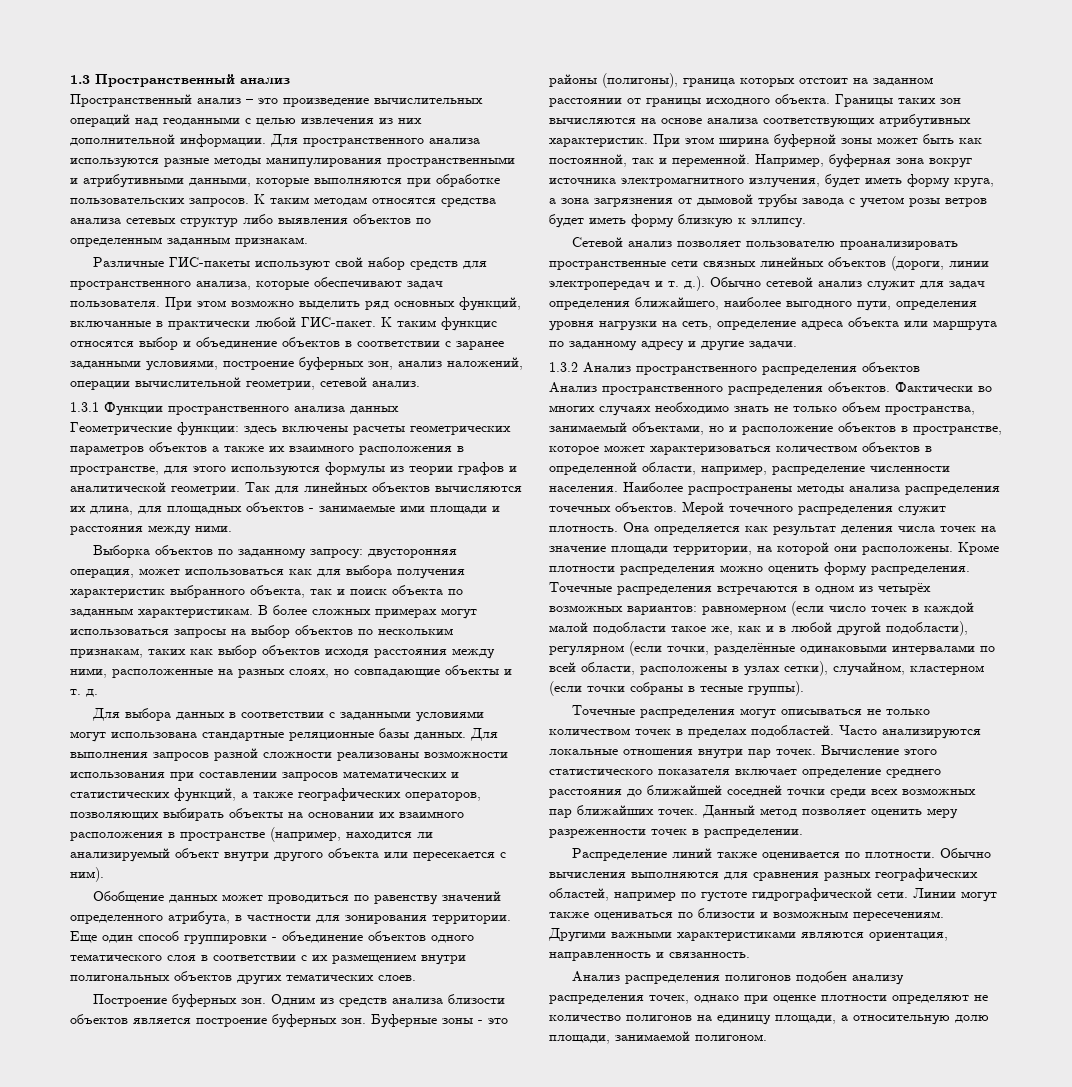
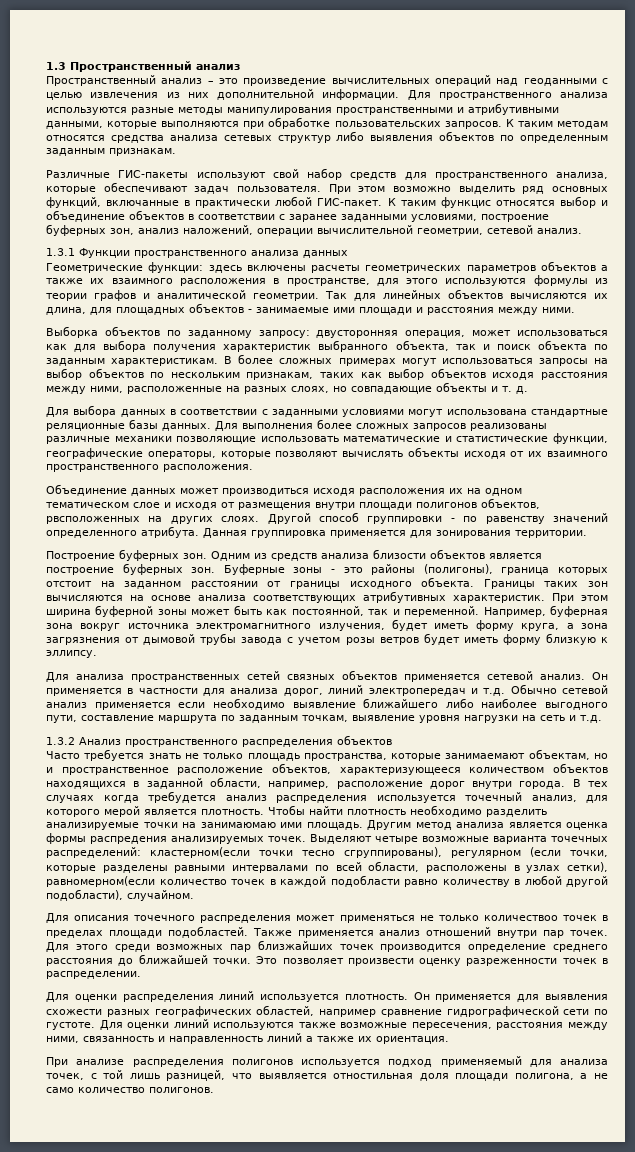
- Для выполнения запросов разной сложности реализованы возможности использования при составлении запросов математических и статистических функций, а также географических операторов, позволяющих выбирать объекты на основании их взаимного расположения в пространстве (например, находится ли анализируемый объект внутри другого объекта или пересекается с ним).
- Обобщение данных может проводиться по равенству значений определенного атрибута, в частности для зонирования территории. Еще один способ группировки - объединение объектов одного тематического слоя в соответствии с их размещением внутри полигональных объектов других тематических слоев.
+ Для выполнения более сложных запросов реализованы различные механики позволяющие использовать математические и статистические функции, географические операторы, которые позволяют вычислять объекты исходя от их взаимного пространственного расположения.
+ Объединение данных может производиться исходя расположения их на одном тематическом слое и исходя от размещения внутри площади полигонов объектов, рвсположенных на других слоях. Другой способ группировки - по равенству значений определенного атрибута. Данная группировка применяется для зонирования территории.
- Сетевой анализ позволяет пользователю проанализировать пространственные сети связных линейных объектов (дороги, линии электропередач и т. д.). Обычно сетевой анализ служит для задач определения ближайшего, наиболее выгодного пути, определения уровня нагрузки на сеть, определение адреса объекта или маршрута по заданному адресу и другие задачи.
+ Для анализа пространственных сетей связных объектов применяется сетевой анализ. Он применяется в частности для анализа дорог, линий электропередач и т.д. Обычно сетевой анализ применяется если необходимо выявление ближайшего либо наиболее выгодного пути, составление маршрута по заданным точкам, выявление уровня нагрузки на сеть и т.д.
- Анализ пространственного распределения объектов. Фактически во многих случаях необходимо знать не только объем пространства, занимаемый объектами, но и расположение объектов в пространстве, которое может характеризоваться количеством объектов в определенной области, например, распределение численности населения. Наиболее распространены методы анализа распределения точечных объектов. Мерой точечного распределения служит плотность. Она определяется как результат деления числа точек на значение площади территории, на которой они расположены. Кроме плотности распределения можно оценить форму распределения. Точечные распределения встречаются в одном из четырёх возможных вариантов: равномерном (если число точек в каждой малой подобласти такое же, как и в любой другой подобласти), регулярном (если точки, разделённые одинаковыми интервалами по всей области, расположены в узлах сетки), случайном, кластерном (если точки собраны в тесные группы).
- Точечные распределения могут описываться не только количеством точек в пределах подобластей. Часто анализируются локальные отношения внутри пар точек. Вычисление этого статистического показателя включает определение среднего расстояния до ближайшей соседней точки среди всех возможных пар ближайших точек. Данный метод позволяет оценить меру разреженности точек в распределении.
- Распределение линий также оценивается по плотности. Обычно вычисления выполняются для сравнения разных географических областей, например по густоте гидрографической сети. Линии могут также оцениваться по близости и возможным пересечениям. Другими важными характеристиками являются ориентация, направленность и связанность.
- Анализ распределения полигонов подобен анализу распределения точек, однако при оценке плотности определяют не количество полигонов на единицу площади, а относительную долю площади, занимаемой полигоном.
+ Часто требуется знать не только площадь пространства, которые занимаемают объектам, но и пространственное расположение объектов, характеризующееся количеством объектов находящихся в заданной области, например, расположение дорог внутри города. В тех случаях когда требудется анализ распределения используется точечный анализ, для которого мерой является плотность. Чтобы найти плотность необходимо разделить анализируемые точки на занимаюмаю ими площадь. Другим метод анализа является оценка формы распредения анализируемых точек. Выделяют четыре возможные варианта точечных распределений: кластерном(если точки тесно сгруппированы), регулярном (если точки, которые разделены равными интервалами по всей области, расположены в узлах сетки), равномерном(если количество точек в каждой подобласти равно количеству в любой другой подобласти), случайном.
+ Для описания точечного распределения может применяться не только количествоо точек в пределах площади подобластей. Также применяется анализ отношений внутри пар точек. Для этого среди возможных пар близжайших точек производится определение среднего расстояния до ближайшей точки. Это позволяет произвести оценку разреженности точек в распределении.
+ Для оценки распределения линий используется плотность. Он применяется для выявления схожести разных географических областей, например сравнение гидрографической сети по густоте. Для оценки линий используются также возможные пересечения, расстояния между ними, связанность и направленность линий а также их ориентация.
+ При анализе распределения полигонов используется подход применяемый для анализа точек, с той лишь разницей, что выявляется отностильная доля площади полигона, а не само количество полигонов.

